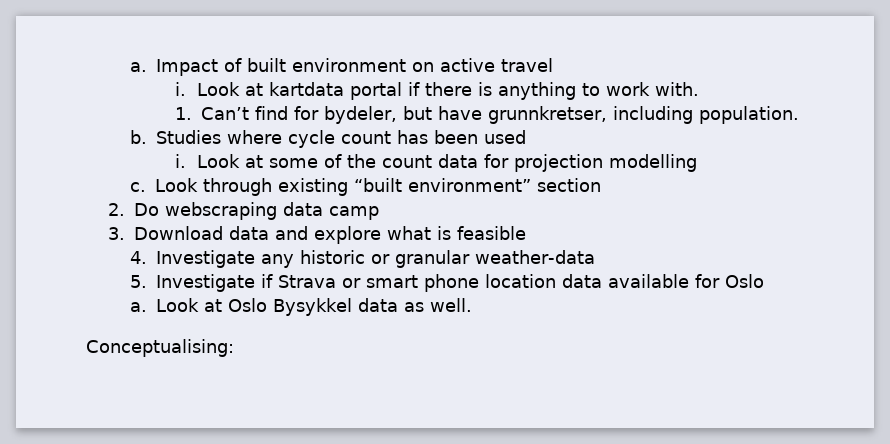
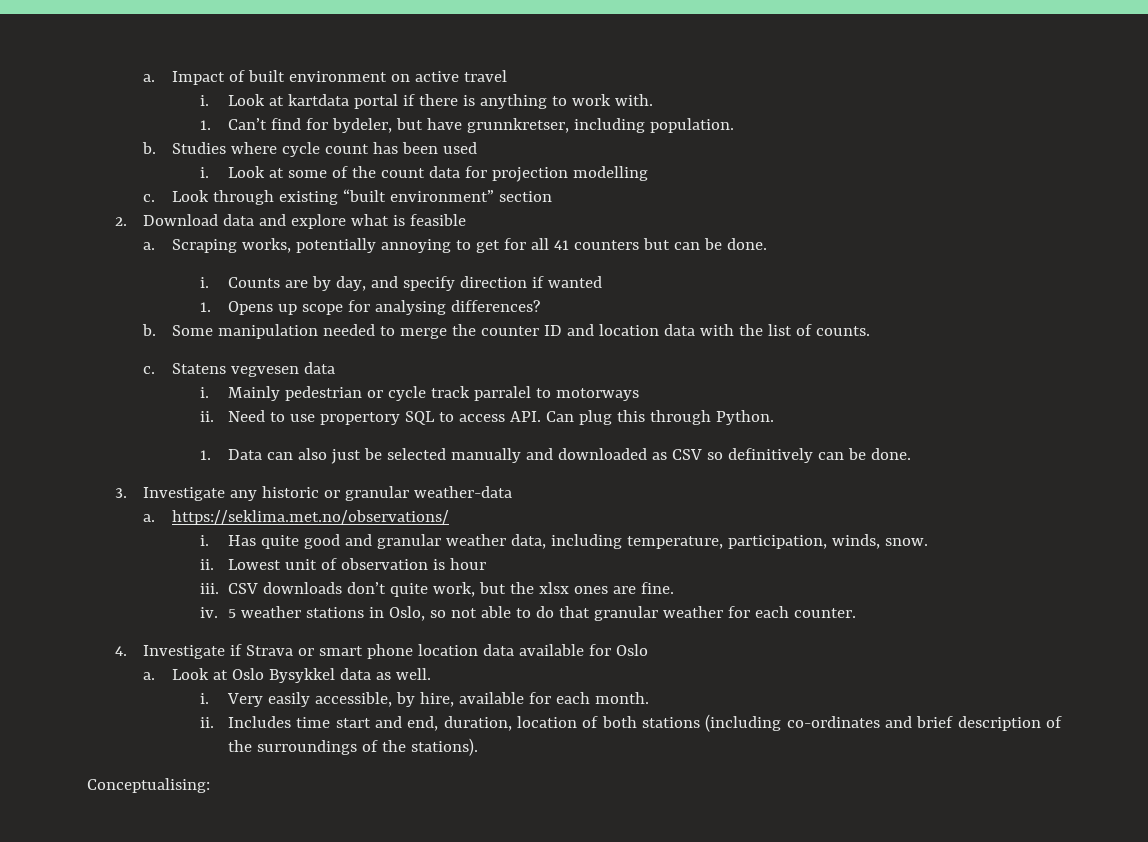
- 2. Do webscraping data camp
- 3. Download data and explore what is feasible
+ 2. Download data and explore what is feasible
- 4. Investigate any historic or granular weather-data
+ a. Scraping works, potentially annoying to get for all 41 counters but can be done.
+ i. Counts are by day, and specify direction if wanted
+ 1. Opens up scope for analysing differences?
+ b. Some manipulation needed to merge the counter ID and location data with the list of counts.
+ c. Statens vegvesen data
+ i. Mainly pedestrian or cycle track parralel to motorways
+ ii. Need to use propertory SQL to access API. Can plug this through Python.
+ 1. Data can also just be selected manually and downloaded as CSV so definitively can be done.
+ 3. Investigate any historic or granular weather-data
- 5. Investigate if Strava or smart phone location data available for Oslo
+ a. https://seklima.met.no/observations/
+ i. Has quite good and granular weather data, including temperature, participation, winds, snow.
+ ii. Lowest unit of observation is hour
+ iii. CSV downloads don’t quite work, but the xlsx ones are fine.
+ iv. 5 weather stations in Oslo, so not able to do that granular weather for each counter.
+ 4. Investigate if Strava or smart phone location data available for Oslo
+ i. Very easily accessible, by hire, available for each month.
+ ii. Includes time start and end, duration, location of both stations (including co-ordinates and brief description of the surroundings of the stations).

